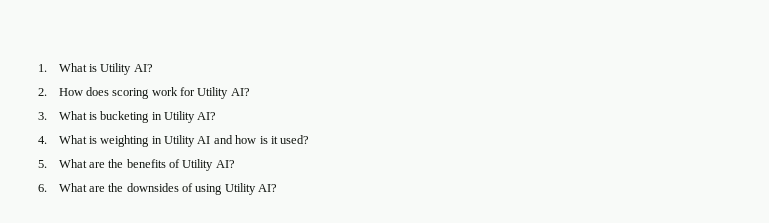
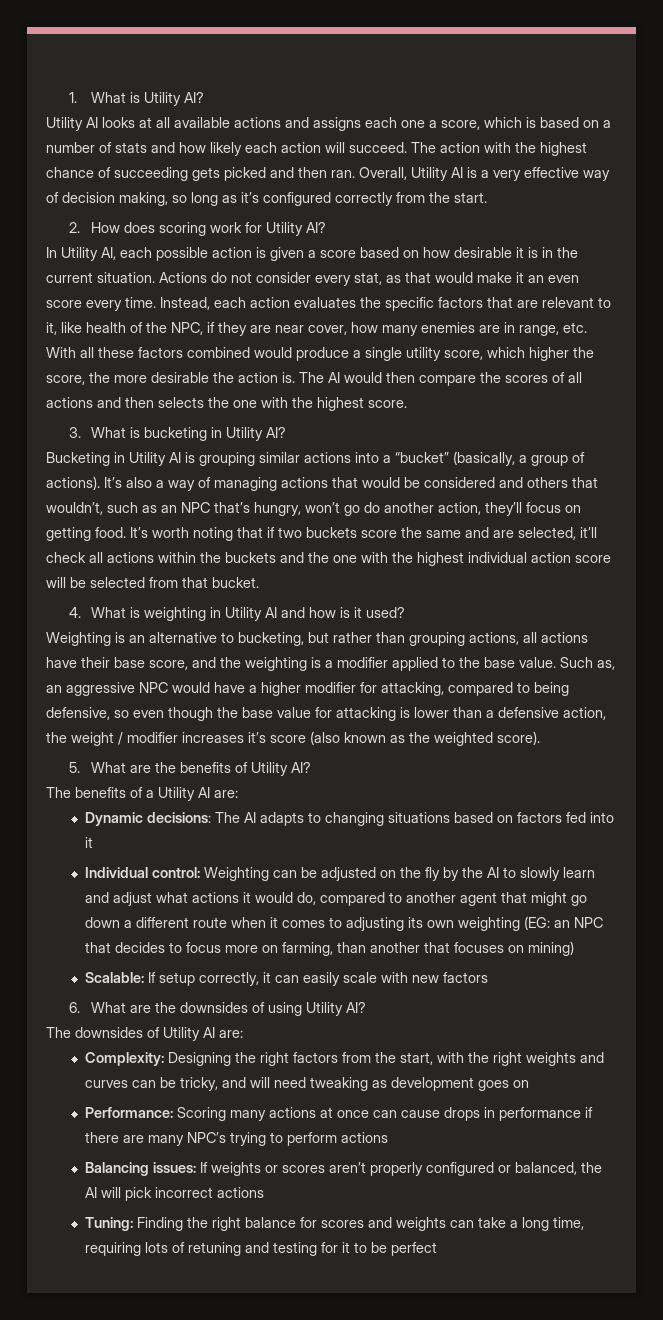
+ Utility AI looks at all available actions and assigns each one a score, which is based on a number of stats and how likely each action will succeed. The action with the highest chance of succeeding gets picked and then ran. Overall, Utility AI is a very effective way of decision making, so long as it’s configured correctly from the start.
+ In Utility AI, each possible action is given a score based on how desirable it is in the current situation. Actions do not consider every stat, as that would make it an even score every time. Instead, each action evaluates the specific factors that are relevant to it, like health of the NPC, if they are near cover, how many enemies are in range, etc. With all these factors combined would produce a single utility score, which higher the score, the more desirable the action is. The AI would then compare the scores of all actions and then selects the one with the highest score.
+ Bucketing in Utility AI is grouping similar actions into a “bucket” (basically, a group of actions). It’s also a way of managing actions that would be considered and others that wouldn’t, such as an NPC that’s hungry, won’t go do another action, they’ll focus on getting food. It’s worth noting that if two buckets score the same and are selected, it’ll check all actions within the buckets and the one with the highest individual action score will be selected from that bucket.
+ Weighting is an alternative to bucketing, but rather than grouping actions, all actions have their base score, and the weighting is a modifier applied to the base value. Such as, an aggressive NPC would have a higher modifier for attacking, compared to being defensive, so even though the base value for attacking is lower than a defensive action, the weight / modifier increases it’s score (also known as the weighted score).
+ The benefits of a Utility AI are:
+ Dynamic decisions: The AI adapts to changing situations based on factors fed into it
+ Individual control: Weighting can be adjusted on the fly by the AI to slowly learn and adjust what actions it would do, compared to another agent that might go down a different route when it comes to adjusting its own weighting (EG: an NPC that decides to focus more on farming, than another that focuses on mining)
+ Scalable: If setup correctly, it can easily scale with new factors
+ The downsides of Utility AI are:
+ Complexity: Designing the right factors from the start, with the right weights and curves can be tricky, and will need tweaking as development goes on
+ Performance: Scoring many actions at once can cause drops in performance if there are many NPC’s trying to perform actions
+ Balancing issues: If weights or scores aren’t properly configured or balanced, the AI will pick incorrect actions
+ Tuning: Finding the right balance for scores and weights can take a long time, requiring lots of retuning and testing for it to be perfect

